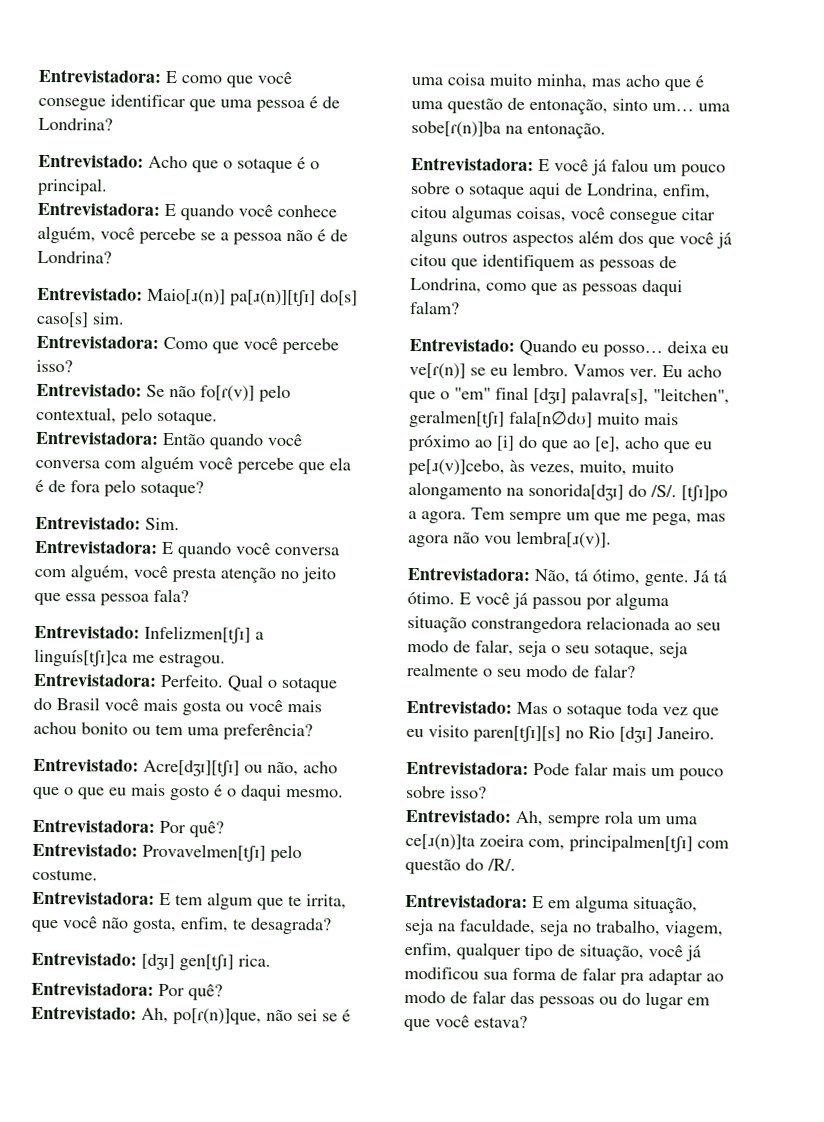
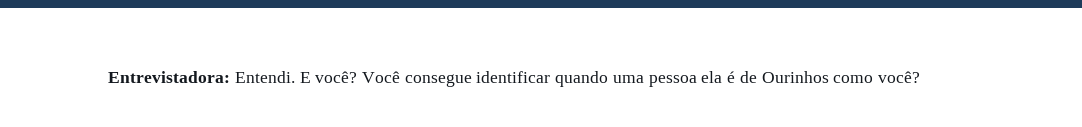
- Entrevistadora: E como que você consegue identificar que uma pessoa é de Londrina?
- Entrevistado: Acho que o sotaque é o principal.
- Entrevistadora: E quando você conhece alguém, você percebe se a pessoa não é de Londrina?
- Entrevistado: Maio[ɹ(n)] pa[ɹ(n)][tʃɪ] do[s] caso[s] sim.
- Entrevistadora: Como que você percebe isso?
- Entrevistado: Se não fo[ɾ(v)] pelo contextual, pelo sotaque.
- Entrevistadora: Então quando você conversa com alguém você percebe que ela é de fora pelo sotaque?
- Entrevistado: Sim.
- Entrevistadora: E quando você conversa com alguém, você presta atenção no jeito que essa pessoa fala?
- Entrevistado: Infelizmen[tʃɪ] a linguís[tʃɪ]ca me estragou.
- Entrevistadora: Perfeito. Qual o sotaque do Brasil você mais gosta ou você mais achou bonito ou tem uma preferência?
- Entrevistado: Acre[dʒɪ][tʃɪ] ou não, acho que o que eu mais gosto é o daqui mesmo.
- Entrevistadora: Por quê?
- Entrevistado: Provavelmen[tʃɪ] pelo costume.
- Entrevistadora: E tem algum que te irrita, que você não gosta, enfim, te desagrada?
- Entrevistado: [dʒɪ] gen[tʃɪ] rica.
- Entrevistadora: Por quê?
- Entrevistado: Ah, po[ɾ(n)]que, não sei se é uma coisa muito minha, mas acho que é uma questão de entonação, sinto um… uma sobe[ɾ(n)]ba na entonação.
- Entrevistadora: E você já falou um pouco sobre o sotaque aqui de Londrina, enfim, citou algumas coisas, você consegue citar alguns outros aspectos além dos que você já citou que identifiquem as pessoas de Londrina, como que as pessoas daqui falam?
- Entrevistado: Quando eu posso… deixa eu ve[ɾ(n)] se eu lembro. Vamos ver. Eu acho que o "em" final [dʒɪ] palavra[s], "leitchen", geralmen[tʃɪ] fala[n∅dʊ] muito mais próximo ao [i] do que ao [e], acho que eu pe[ɹ(v)]cebo, às vezes, muito, muito alongamento na sonorida[dʒɪ] do /S/. [tʃɪ]po a agora. Tem sempre um que me pega, mas agora não vou lembra[ɹ(v)].
- Entrevistadora: Não, tá ótimo, gente. Já tá ótimo. E você já passou por alguma situação constrangedora relacionada ao seu modo de falar, seja o seu sotaque, seja realmente o seu modo de falar?
- Entrevistado: Mas o sotaque toda vez que eu visito paren[tʃɪ][s] no Rio [dʒɪ] Janeiro.
- Entrevistadora: Pode falar mais um pouco sobre isso?
- Entrevistado: Ah, sempre rola um uma ce[ɹ(n)]ta zoeira com, principalmen[tʃɪ] com questão do /R/.
- Entrevistadora: E em alguma situação, seja na faculdade, seja no trabalho, viagem, enfim, qualquer tipo de situação, você já modificou sua forma de falar pra adaptar ao modo de falar das pessoas ou do lugar em que você estava?
+ Entrevistadora: Entendi. E você? Você consegue identificar quando uma pessoa ela é de Ourinhos como você?

